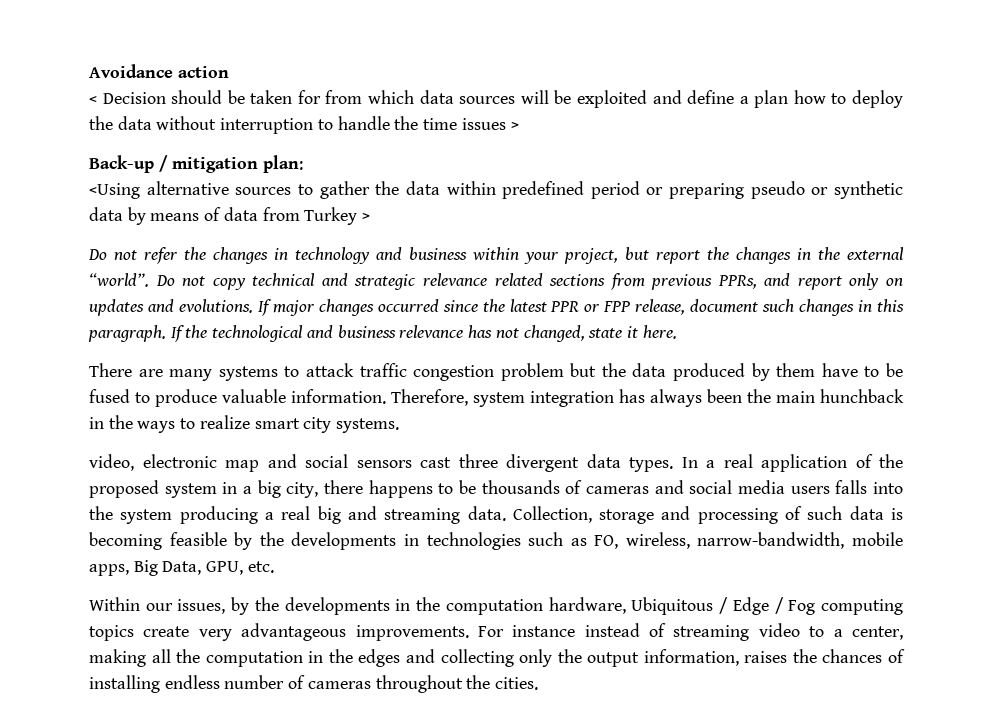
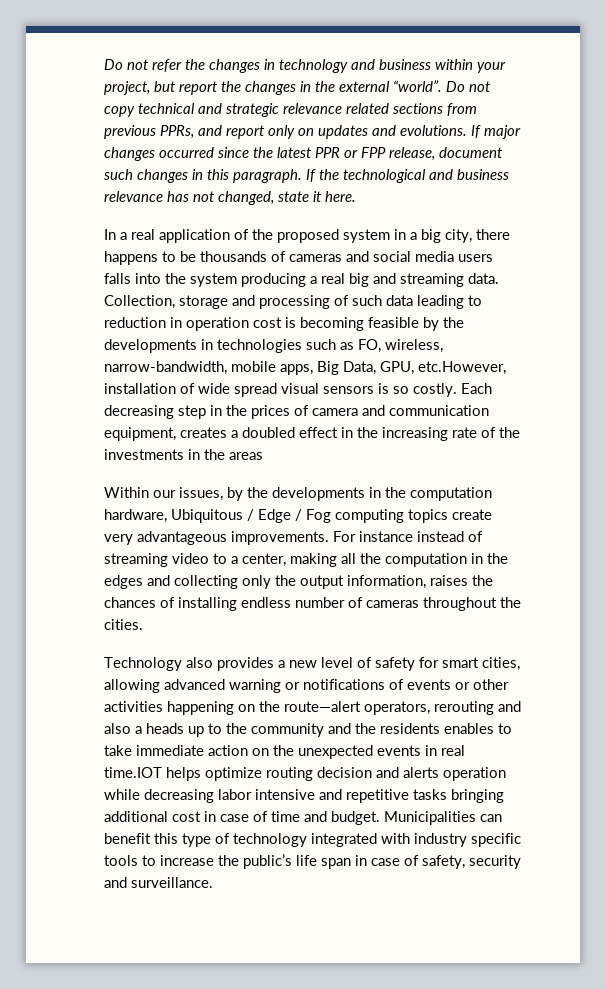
- Avoidance action
- < Decision should be taken for from which data sources will be exploited and define a plan how to deploy the data without interruption to handle the time issues >
- Back-up / mitigation plan:
- <Using alternative sources to gather the data within predefined period or preparing pseudo or synthetic data by means of data from Turkey >
- There are many systems to attack traffic congestion problem but the data produced by them have to be fused to produce valuable information. Therefore, system integration has always been the main hunchback in the ways to realize smart city systems.
- video, electronic map and social sensors cast three divergent data types.
- Collection, storage and processing of such data is becoming feasible by the developments in technologies such as FO, wireless, narrow-bandwidth, mobile apps, Big Data, GPU, etc.
+ Collection, storage and processing of such data leading to reduction in operation cost is becoming feasible by the developments in technologies such as FO, wireless, narrow-bandwidth, mobile apps, Big Data, GPU, etc.However, installation of wide spread visual sensors is so costly. Each decreasing step in the prices of camera and communication equipment, creates a doubled effect in the increasing rate of the investments in the areas
+ Technology also provides a new level of safety for smart cities, allowing advanced warning or notifications of events or other activities happening on the route—alert operators, rerouting and also a heads up to the community and the residents enables to take immediate action on the unexpected events in real time.IOT helps optimize routing decision and alerts operation while decreasing labor intensive and repetitive tasks bringing additional cost in case of time and budget. Municipalities can benefit this type of technology integrated with industry specific tools to increase the public’s life span in case of safety, security and surveillance.

